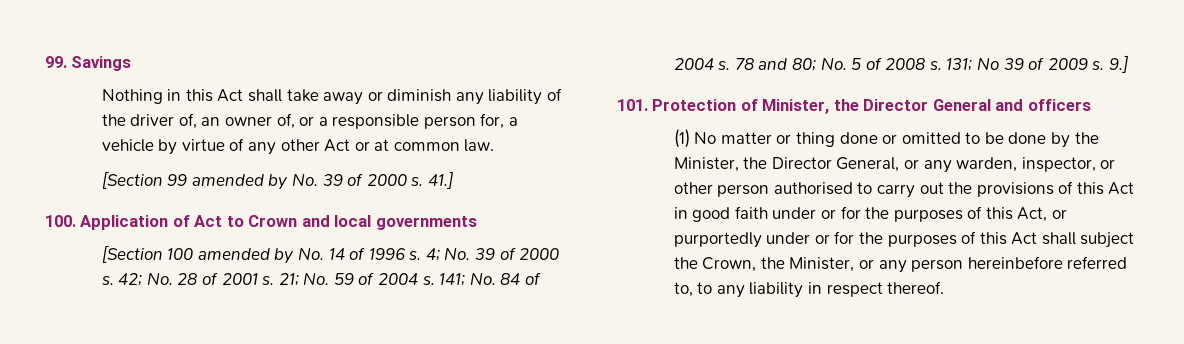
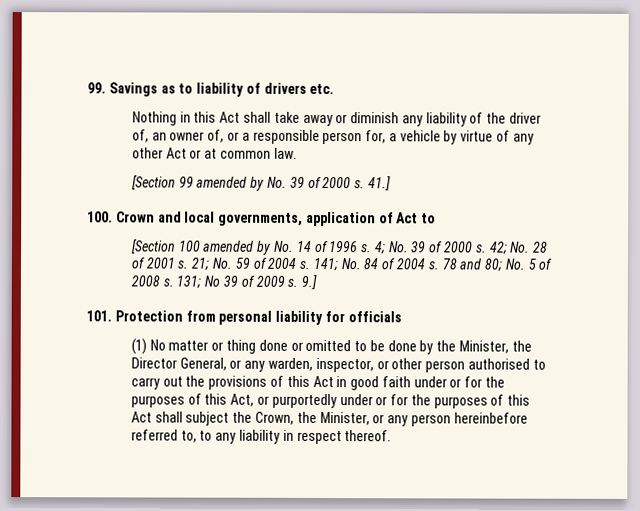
- 99. Savings
+ 99. Savings as to liability of drivers etc.
- 100. Application of Act to Crown and local governments
+ 100. Crown and local governments, application of Act to
- 101. Protection of Minister, the Director General and officers
+ 101. Protection from personal liability for officials

